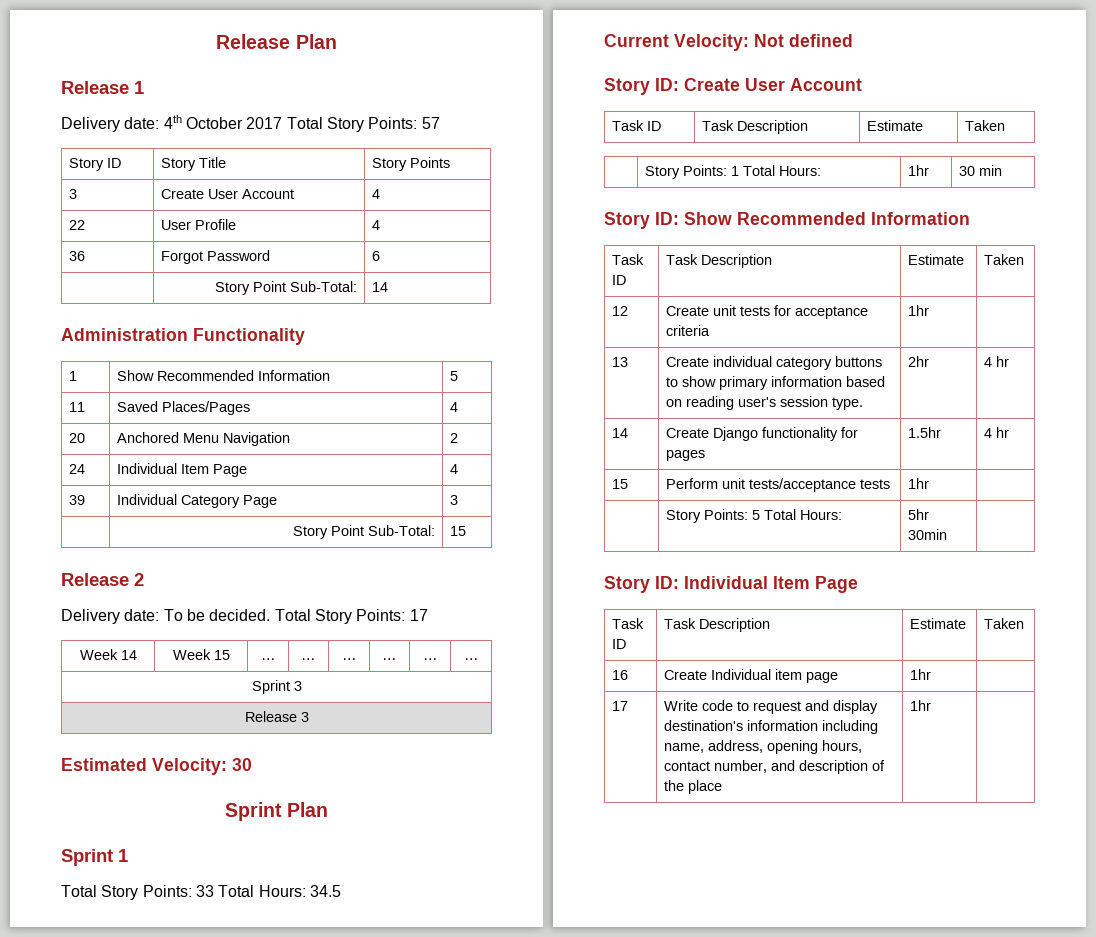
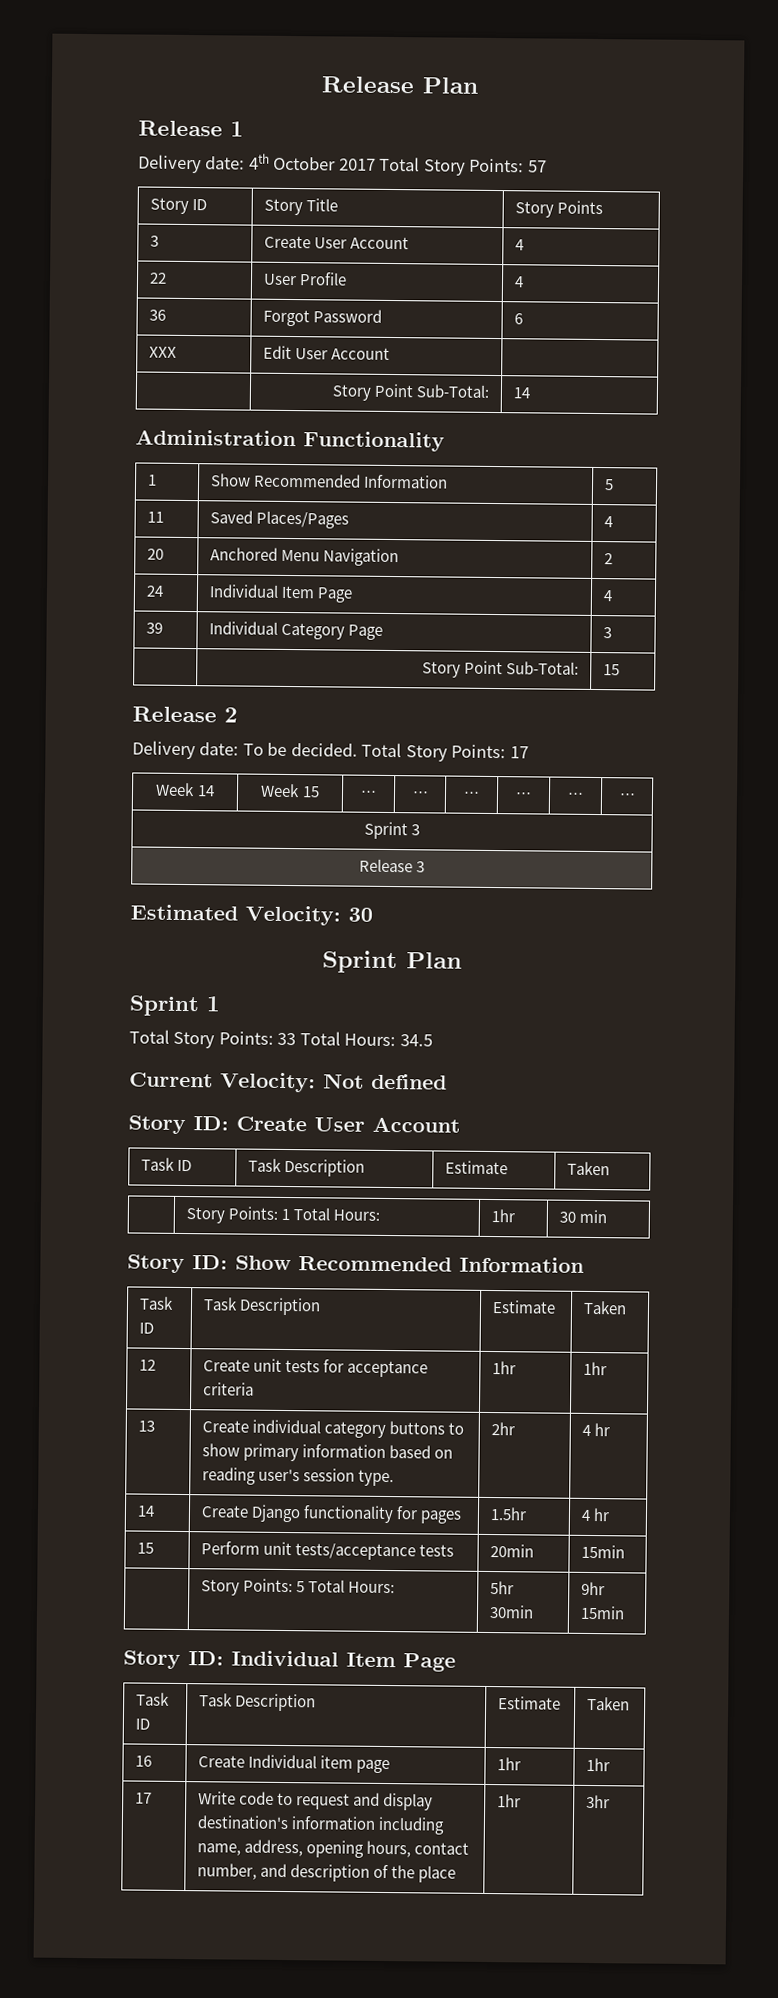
+ XXX | Edit User Account |
- 12 | Create unit tests for acceptance criteria | 1hr |
+ 12 | Create unit tests for acceptance criteria | 1hr | 1hr
- 15 | Perform unit tests/acceptance tests | 1hr |
+ 15 | Perform unit tests/acceptance tests | 20min | 15min
- | Story Points: 5 Total Hours: | 5hr 30min |
+ | Story Points: 5 Total Hours: | 5hr 30min | 9hr 15min
- 16 | Create Individual item page | 1hr |
+ 16 | Create Individual item page | 1hr | 1hr
- 17 | Write code to request and display destination's information including name, address, opening hours, contact number, and description of the place | 1hr |
+ 17 | Write code to request and display destination's information including name, address, opening hours, contact number, and description of the place | 1hr | 3hr

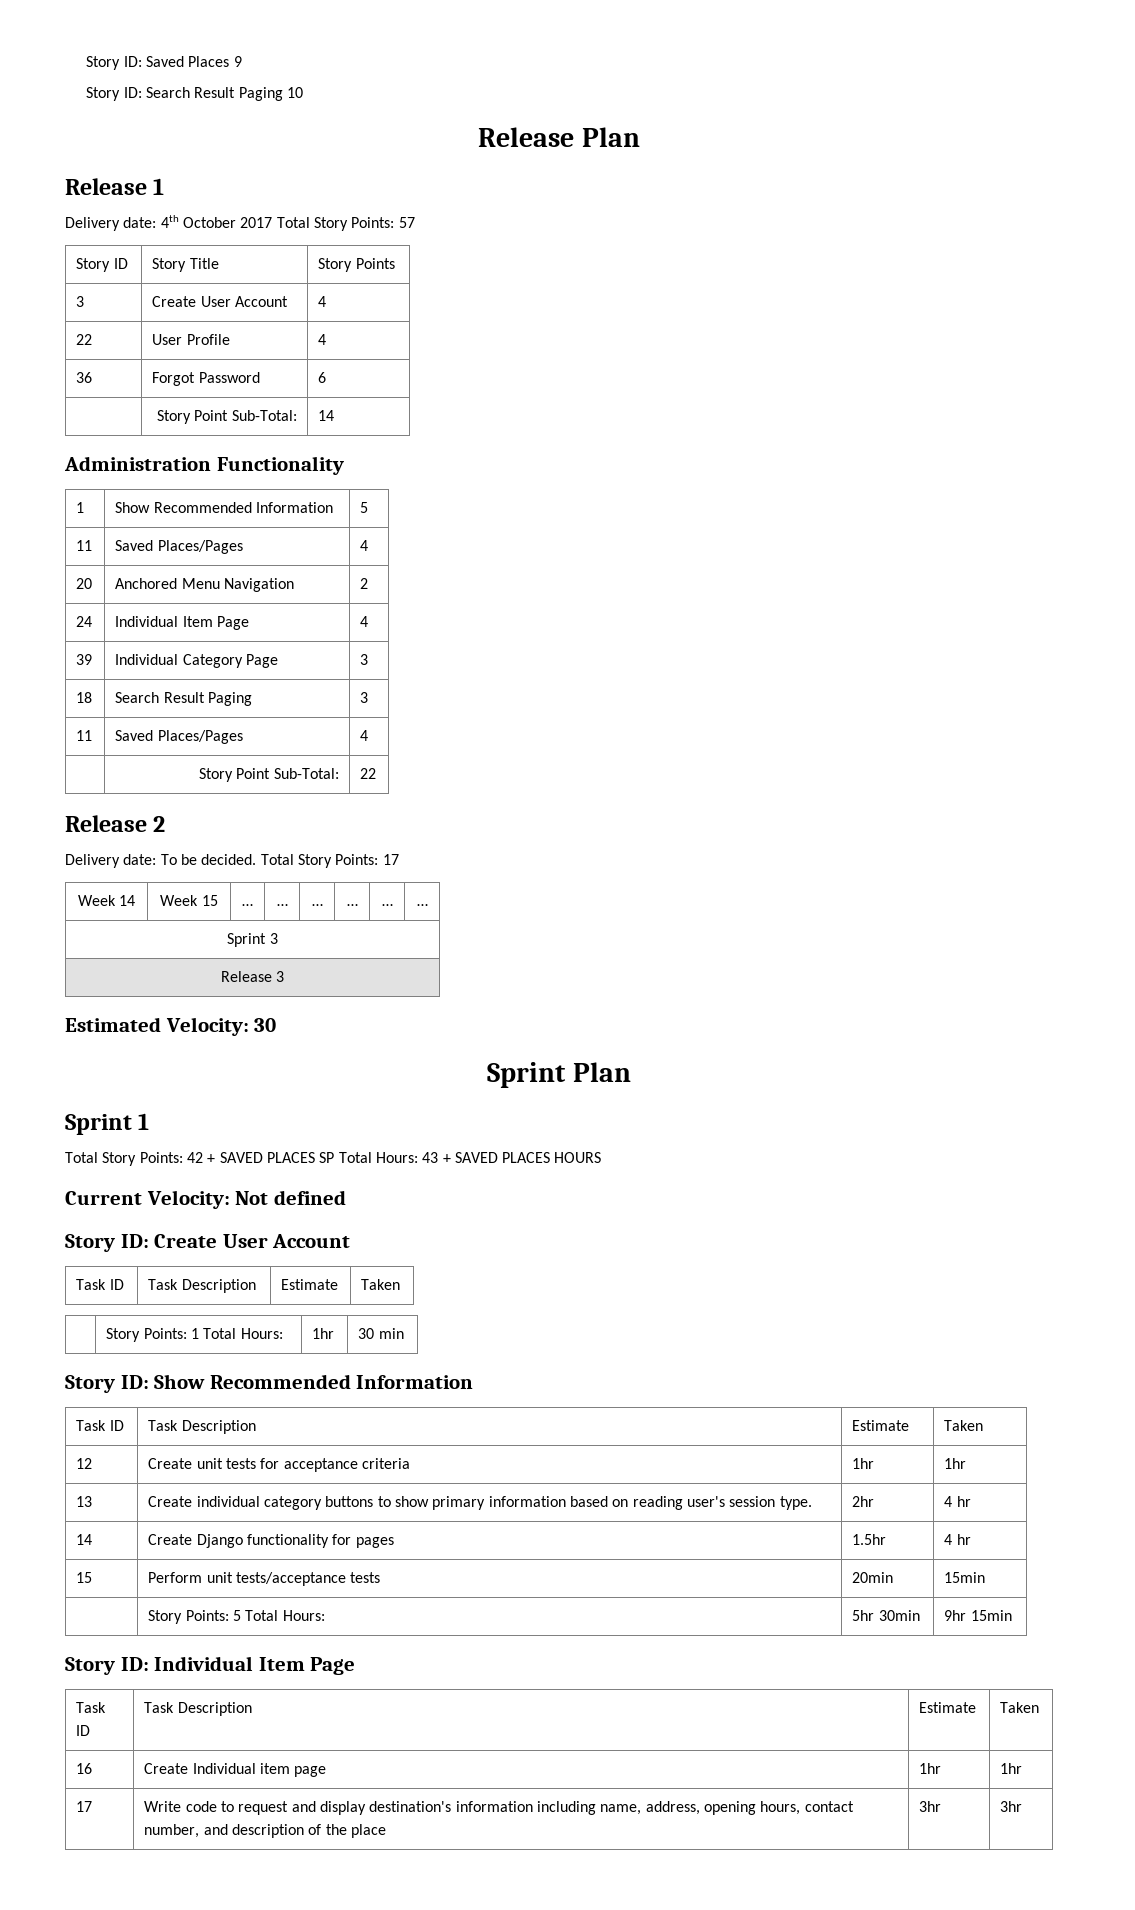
+ Story ID: Saved Places 9
+ Story ID: Search Result Paging 10
- XXX | Edit User Account |
- | Story Point Sub-Total: | 15
+ 18 | Search Result Paging | 3
+ 11 | Saved Places/Pages | 4
+ | Story Point Sub-Total: | 22
- Total Story Points: 33 Total Hours: 34.5
+ Total Story Points: 42 + SAVED PLACES SP Total Hours: 43 + SAVED PLACES HOURS
- 17 | Write code to request and display destination's information including name, address, opening hours, contact number, and description of the place | 1hr | 3hr
+ 17 | Write code to request and display destination's information including name, address, opening hours, contact number, and description of the place | 3hr | 3hr

